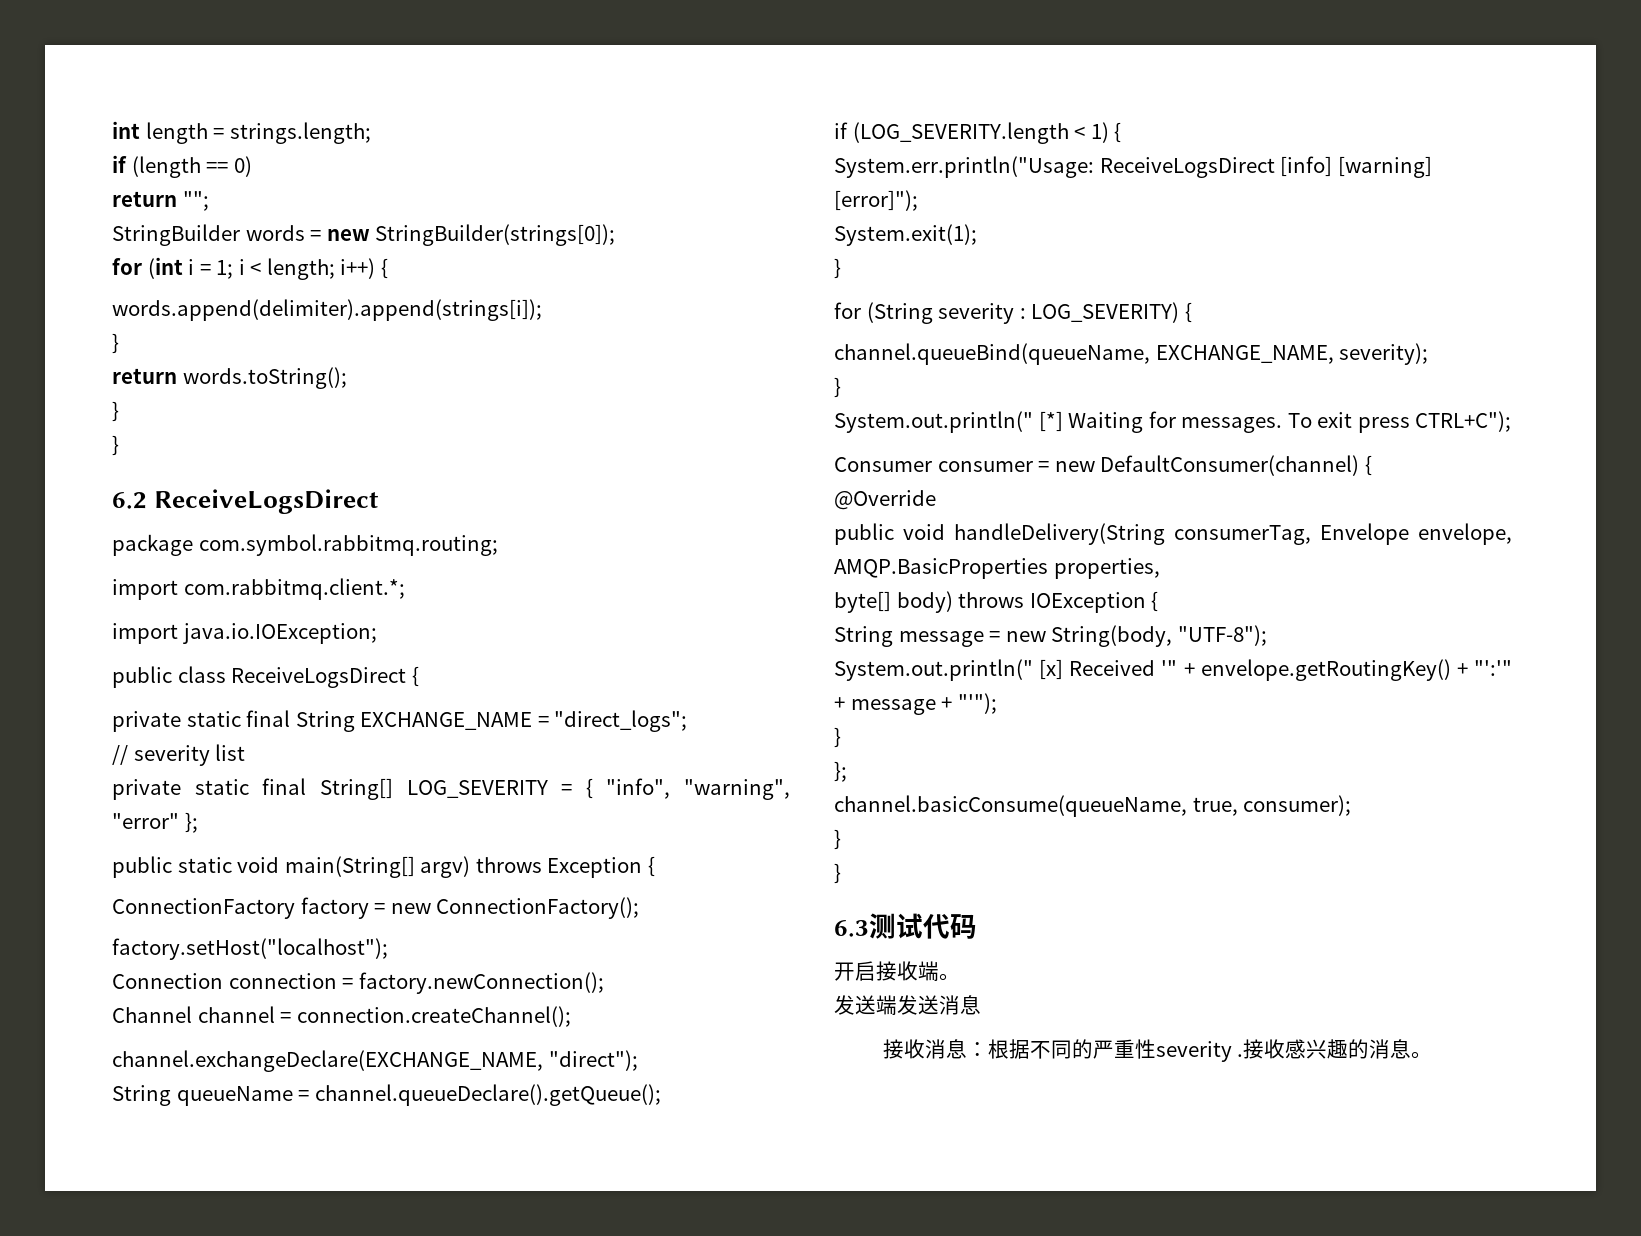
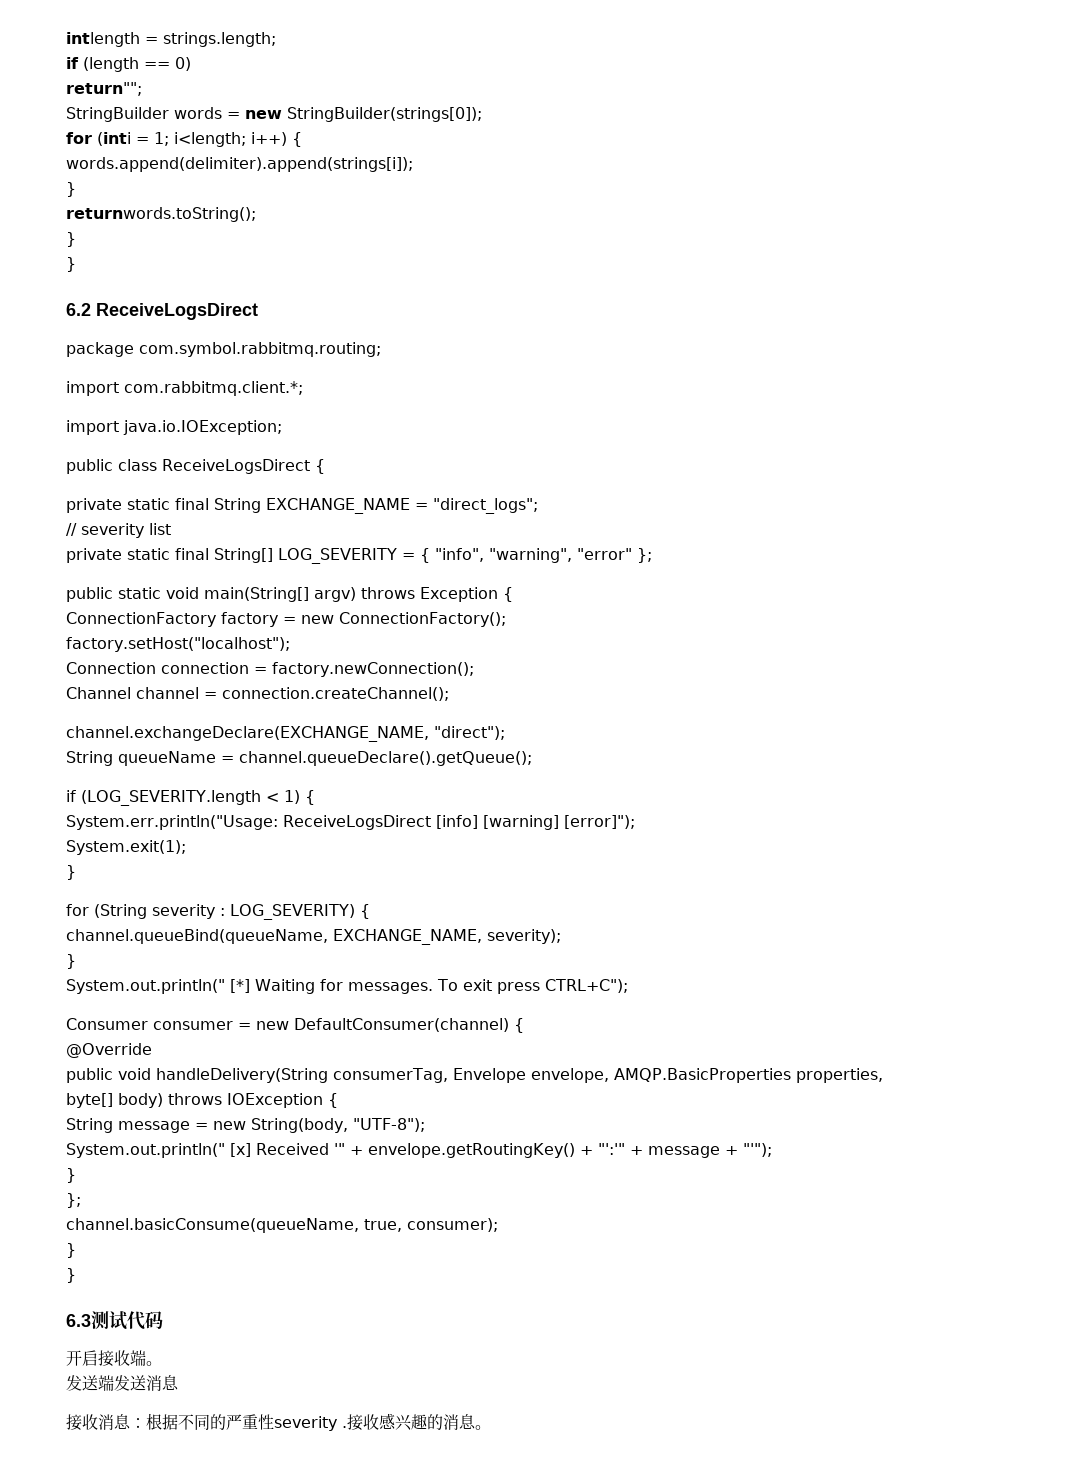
- int length = strings.length;
+ intlength = strings.length;
- return "";
+ return"";
- for (int i = 1; i < length; i++) {
+ for (inti = 1; i<length; i++) {
- return words.toString();
+ returnwords.toString();

